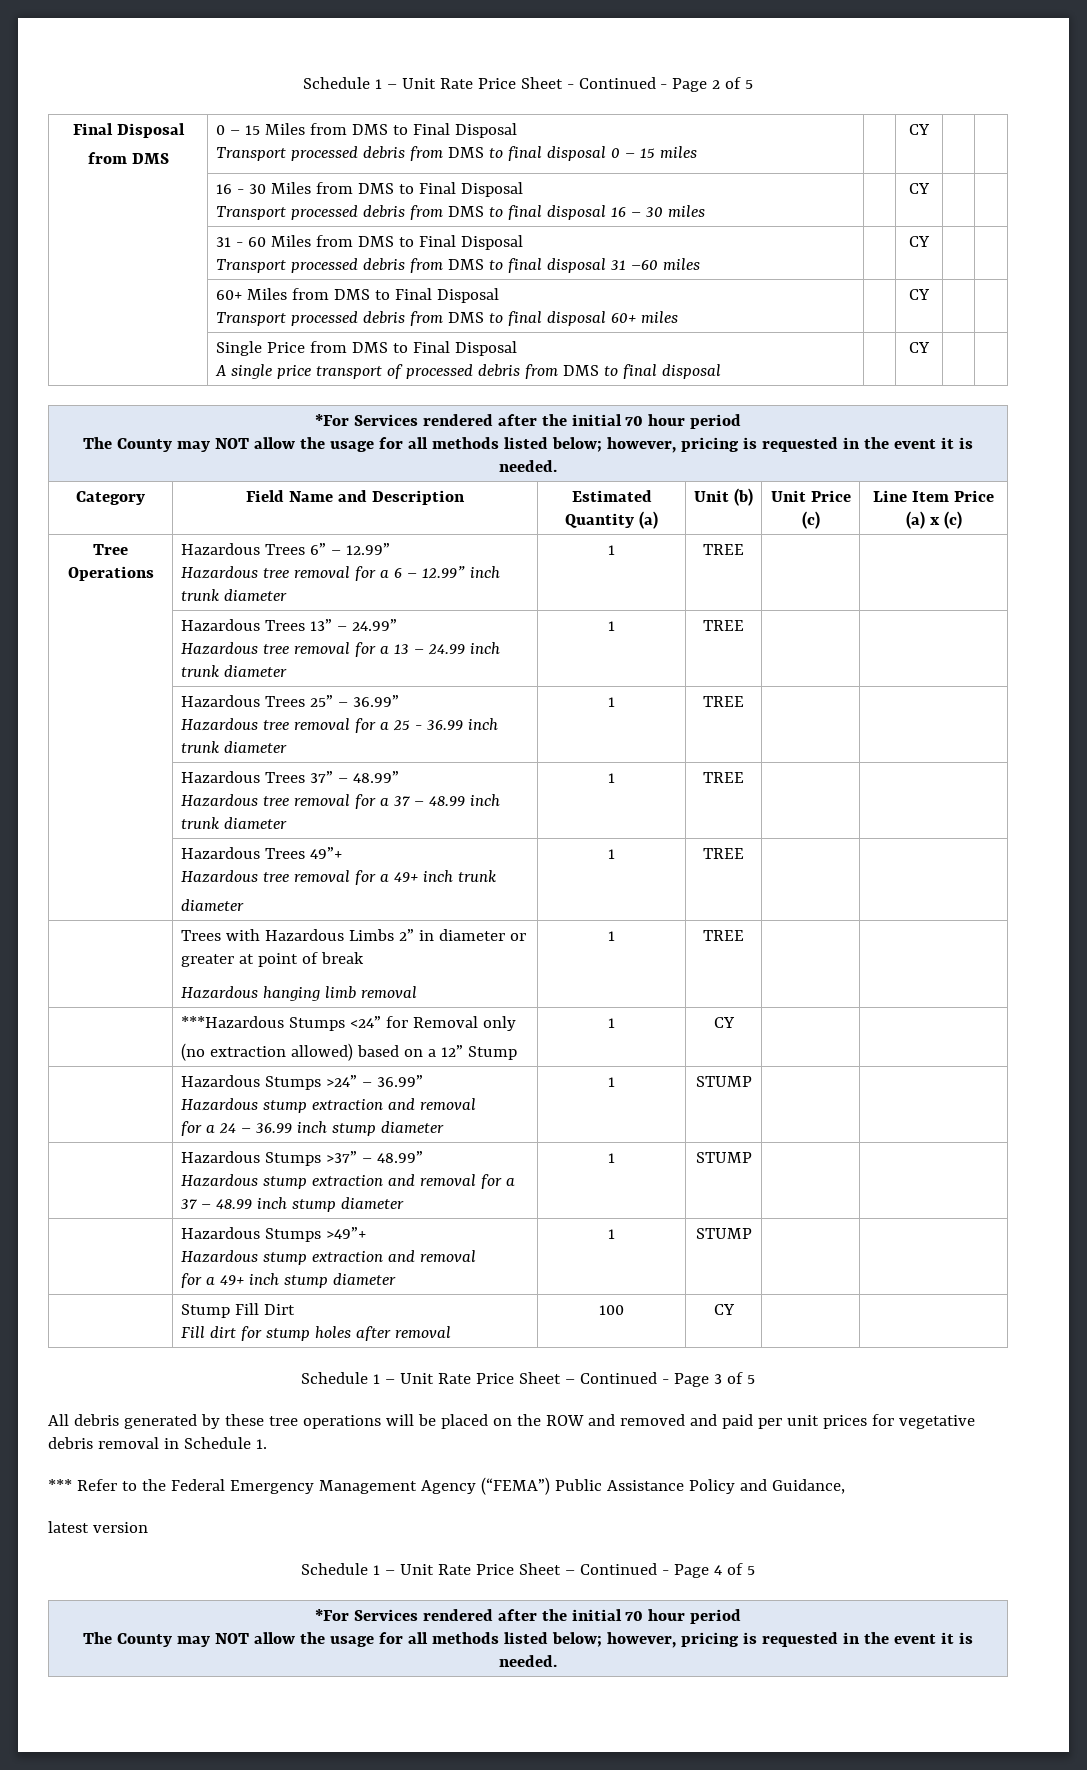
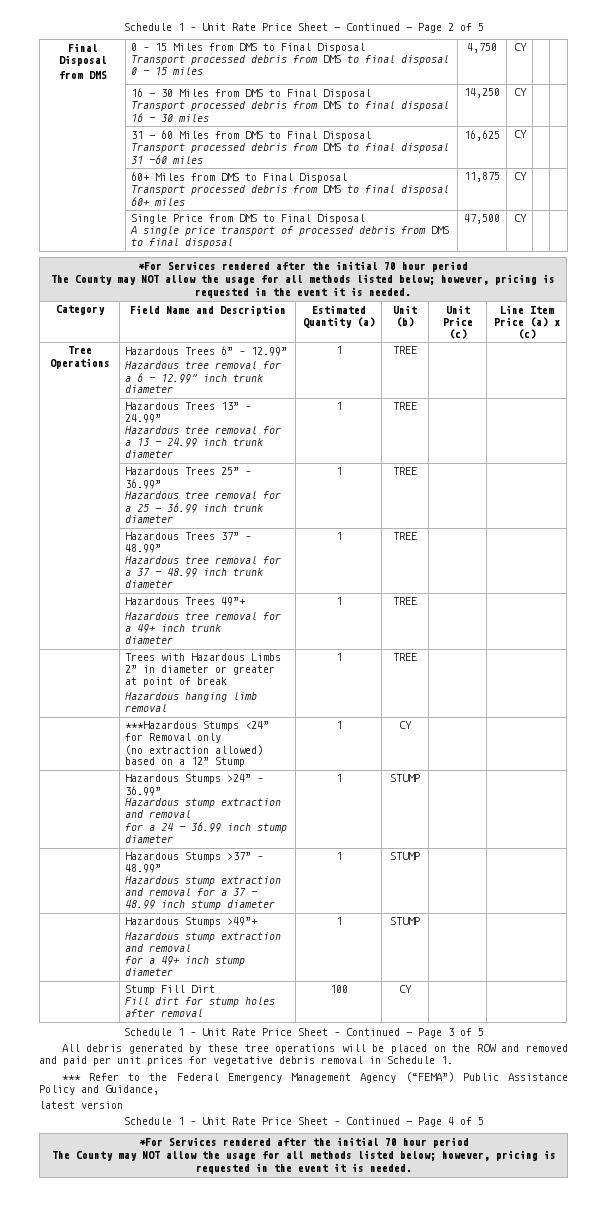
  Schedule 1 – Unit Rate Price Sheet - Continued - Page 2 of 5
  Final Disposal
  from DMS | 0 – 15 Miles from DMS to Final Disposal
- Transport processed debris from DMS to final disposal 0 – 15 miles | | CY | |
+ Transport processed debris from DMS to final disposal 0 – 15 miles | 4,750 | CY | |
  | 16 - 30 Miles from DMS to Final Disposal
- Transport processed debris from DMS to final disposal 16 – 30 miles | | CY | |
+ Transport processed debris from DMS to final disposal 16 – 30 miles | 14,250 | CY | |
  | 31 - 60 Miles from DMS to Final Disposal
- Transport processed debris from DMS to final disposal 31 –60 miles | | CY | |
+ Transport processed debris from DMS to final disposal 31 –60 miles | 16,625 | CY | |
  | 60+ Miles from DMS to Final Disposal
- Transport processed debris from DMS to final disposal 60+ miles | | CY | |
+ Transport processed debris from DMS to final disposal 60+ miles | 11,875 | CY | |
  | Single Price from DMS to Final Disposal
- A single price transport of processed debris from DMS to final disposal | | CY | |
+ A single price transport of processed debris from DMS to final disposal | 47,500 | CY | |

